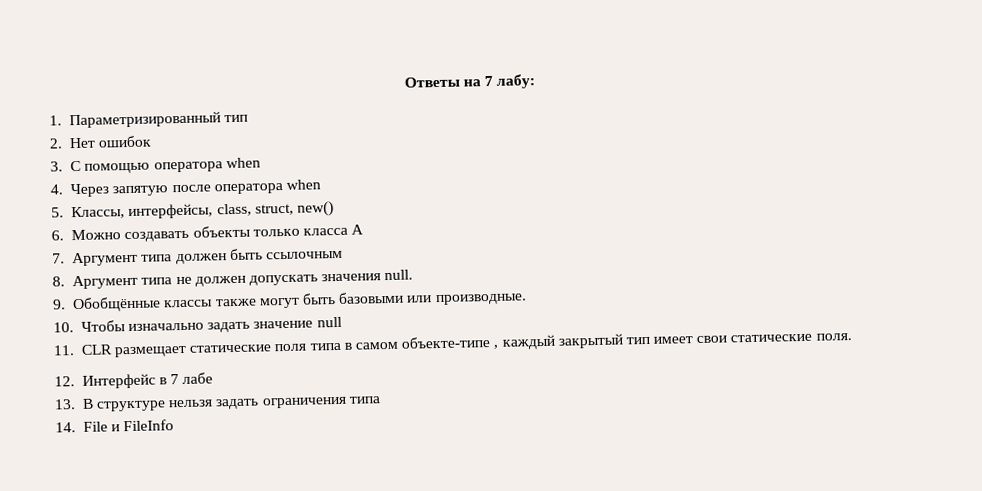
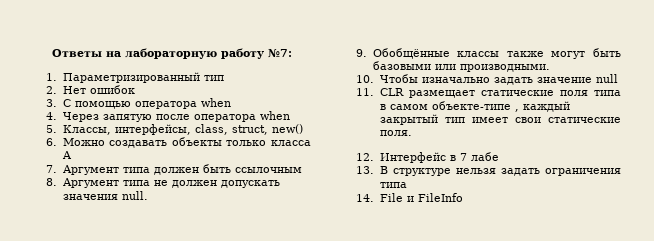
- Ответы на 7 лабу:
+ Ответы на лабораторную работу №7:
- 9. Обобщённые классы также могут быть базовыми или производные.
+ 9. Обобщённые классы также могут быть базовыми или производными.

